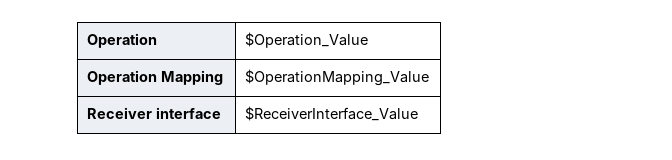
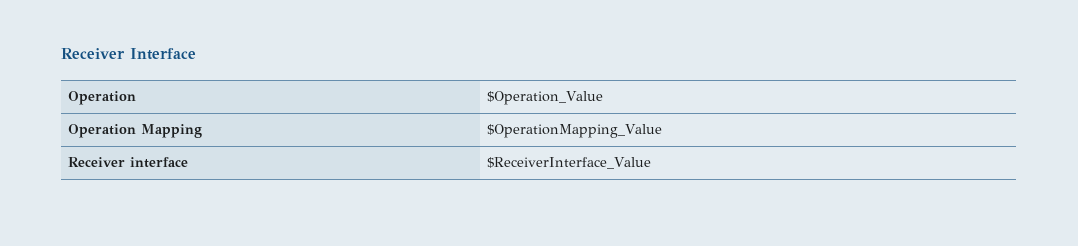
+ Receiver Interface

